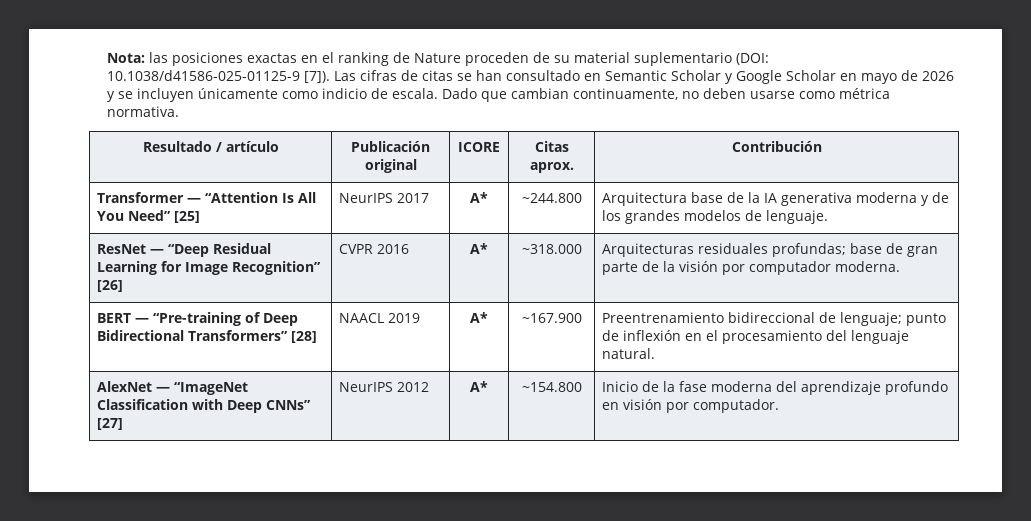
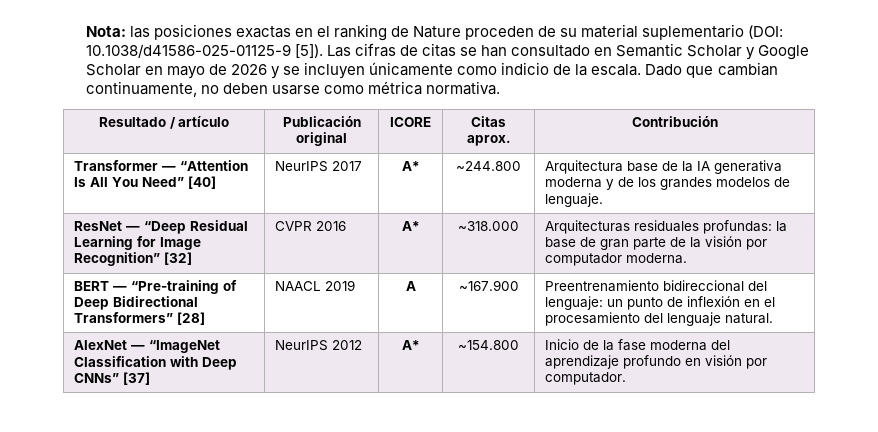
- Nota: las posiciones exactas en el ranking de Nature proceden de su material suplementario (DOI: 10.1038/d41586-025-01125-9 [7]).
+ Nota: las posiciones exactas en el ranking de Nature proceden de su material suplementario (DOI: 10.1038/d41586-025-01125-9 [5]).
- Las cifras de citas se han consultado en Semantic Scholar y Google Scholar en mayo de 2026 y se incluyen únicamente como indicio de escala.
+ Las cifras de citas se han consultado en Semantic Scholar y Google Scholar en mayo de 2026 y se incluyen únicamente como indicio de la escala.
- Transformer — “Attention Is All You Need” [25] | NeurIPS 2017 | A* | ~244.800 | Arquitectura base de la IA generativa moderna y de los grandes modelos de lenguaje.
+ Transformer — “Attention Is All You Need” [40] | NeurIPS 2017 | A* | ~244.800 | Arquitectura base de la IA generativa moderna y de los grandes modelos de lenguaje.
- ResNet — “Deep Residual Learning for Image Recognition” [26] | CVPR 2016 | A* | ~318.000 | Arquitecturas residuales profundas; base de gran parte de la visión por computador moderna.
+ ResNet — “Deep Residual Learning for Image Recognition” [32] | CVPR 2016 | A* | ~318.000 | Arquitecturas residuales profundas: la base de gran parte de la visión por computador moderna.
- BERT — “Pre-training of Deep Bidirectional Transformers” [28] | NAACL 2019 | A* | ~167.900 | Preentrenamiento bidireccional de lenguaje; punto de inflexión en el procesamiento del lenguaje natural.
+ BERT — “Pre-training of Deep Bidirectional Transformers” [28] | NAACL 2019 | A | ~167.900 | Preentrenamiento bidireccional del lenguaje: un punto de inflexión en el procesamiento del lenguaje natural.
- AlexNet — “ImageNet Classification with Deep CNNs” [27] | NeurIPS 2012 | A* | ~154.800 | Inicio de la fase moderna del aprendizaje profundo en visión por computador.
+ AlexNet — “ImageNet Classification with Deep CNNs” [37] | NeurIPS 2012 | A* | ~154.800 | Inicio de la fase moderna del aprendizaje profundo en visión por computador.

